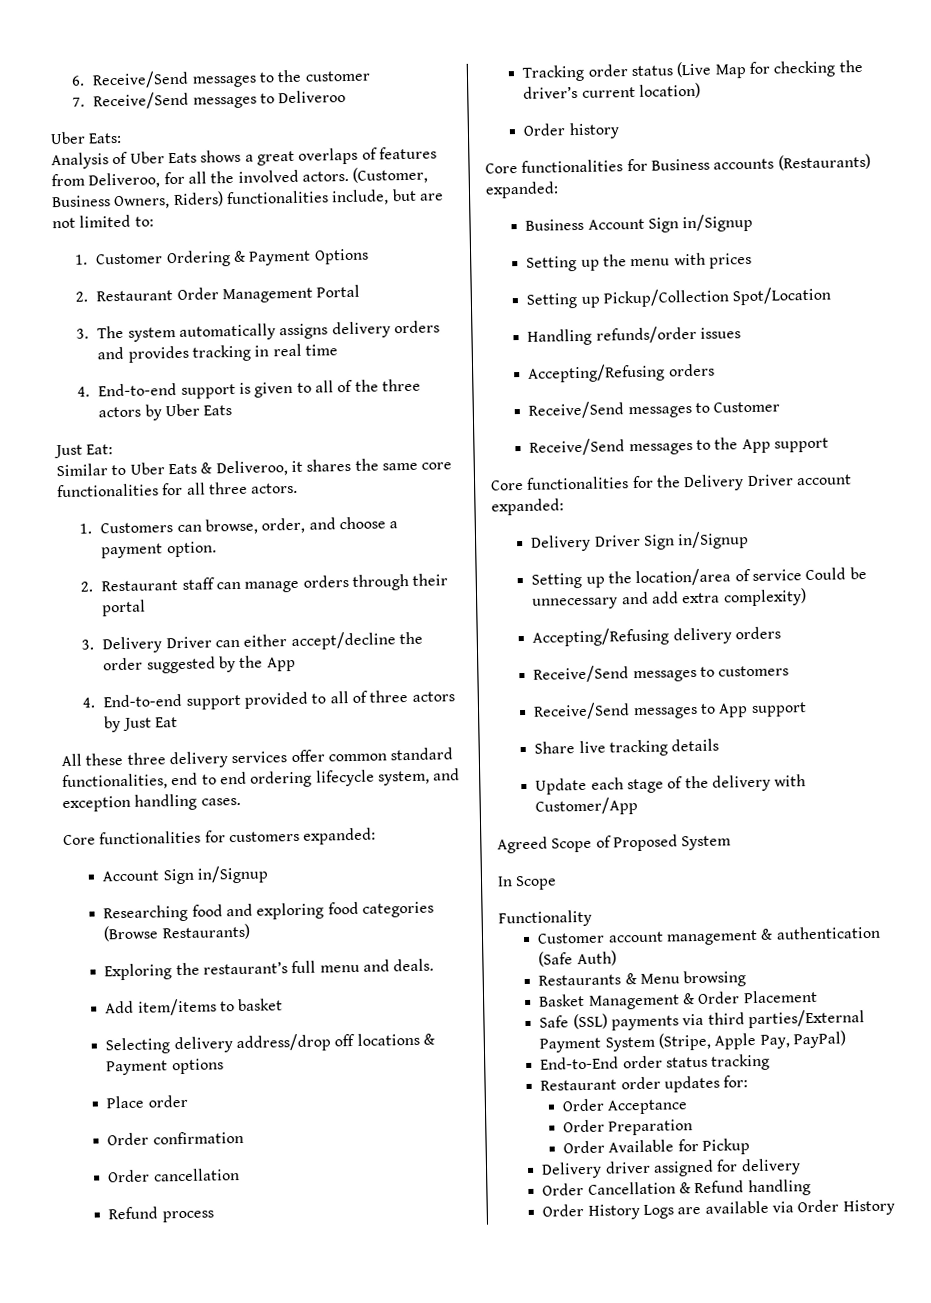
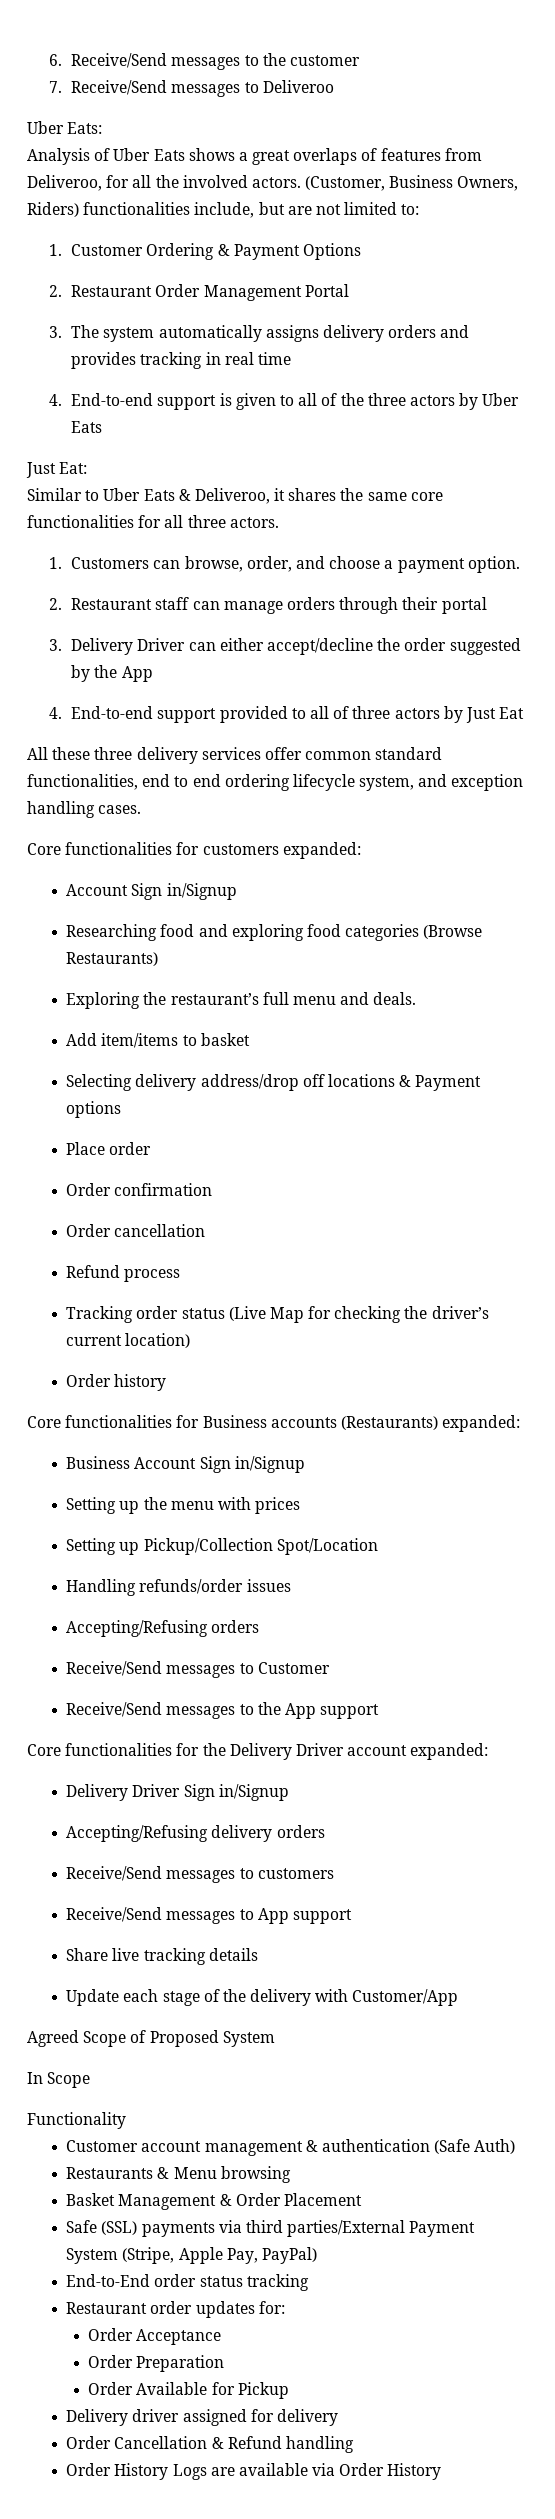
- Setting up the location/area of service Could be unnecessary and add extra complexity)

